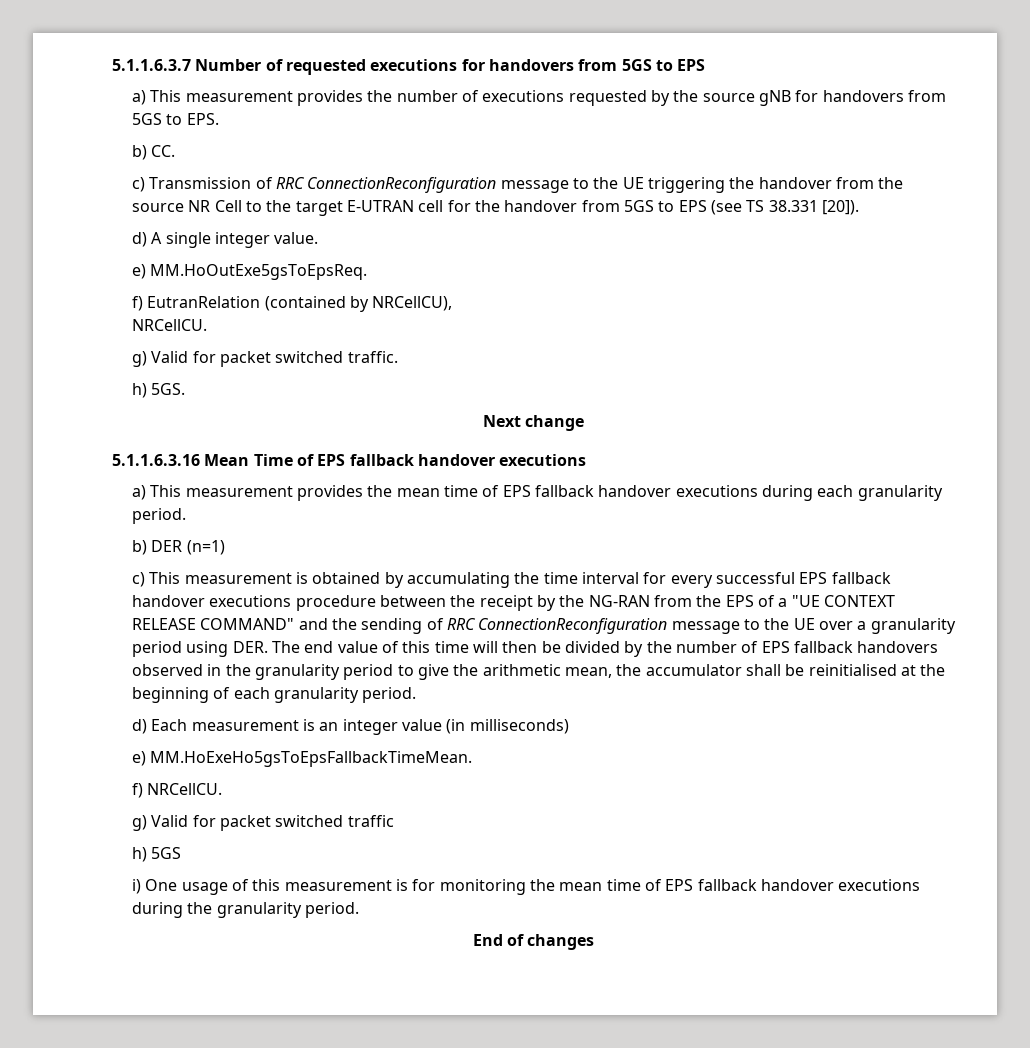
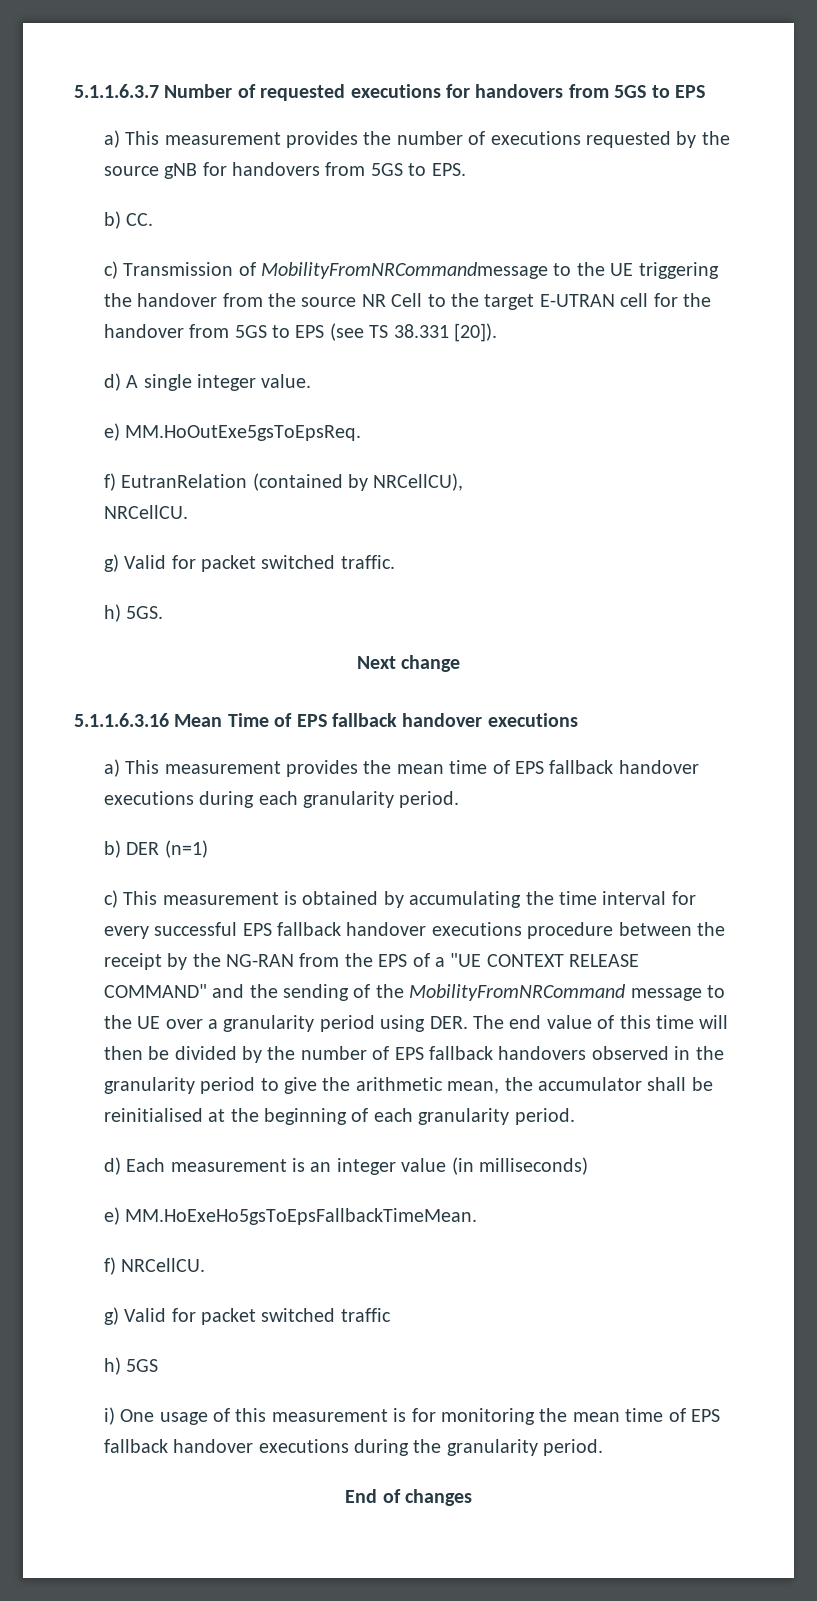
- c) Transmission of RRC ConnectionReconfiguration message to the UE triggering the handover from the source NR Cell to the target E-UTRAN cell for the handover from 5GS to EPS (see TS 38.331 [20]).
+ c) Transmission of MobilityFromNRCommandmessage to the UE triggering the handover from the source NR Cell to the target E-UTRAN cell for the handover from 5GS to EPS (see TS 38.331 [20]).
- c) This measurement is obtained by accumulating the time interval for every successful EPS fallback handover executions procedure between the receipt by the NG-RAN from the EPS of a "UE CONTEXT RELEASE COMMAND" and the sending of RRC ConnectionReconfiguration message to the UE over a granularity period using DER. The end value of this time will then be divided by the number of EPS fallback handovers observed in the granularity period to give the arithmetic mean, the accumulator shall be reinitialised at the beginning of each granularity period.
+ c) This measurement is obtained by accumulating the time interval for every successful EPS fallback handover executions procedure between the receipt by the NG-RAN from the EPS of a "UE CONTEXT RELEASE COMMAND" and the sending of the MobilityFromNRCommand message to the UE over a granularity period using DER. The end value of this time will then be divided by the number of EPS fallback handovers observed in the granularity period to give the arithmetic mean, the accumulator shall be reinitialised at the beginning of each granularity period.

